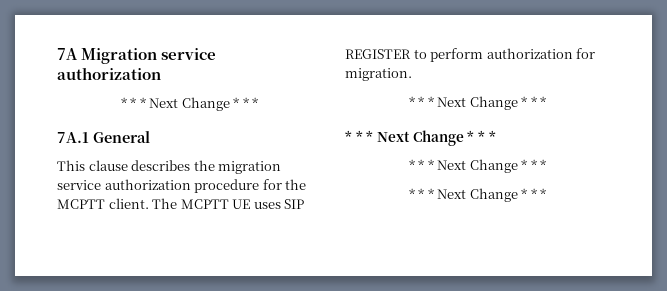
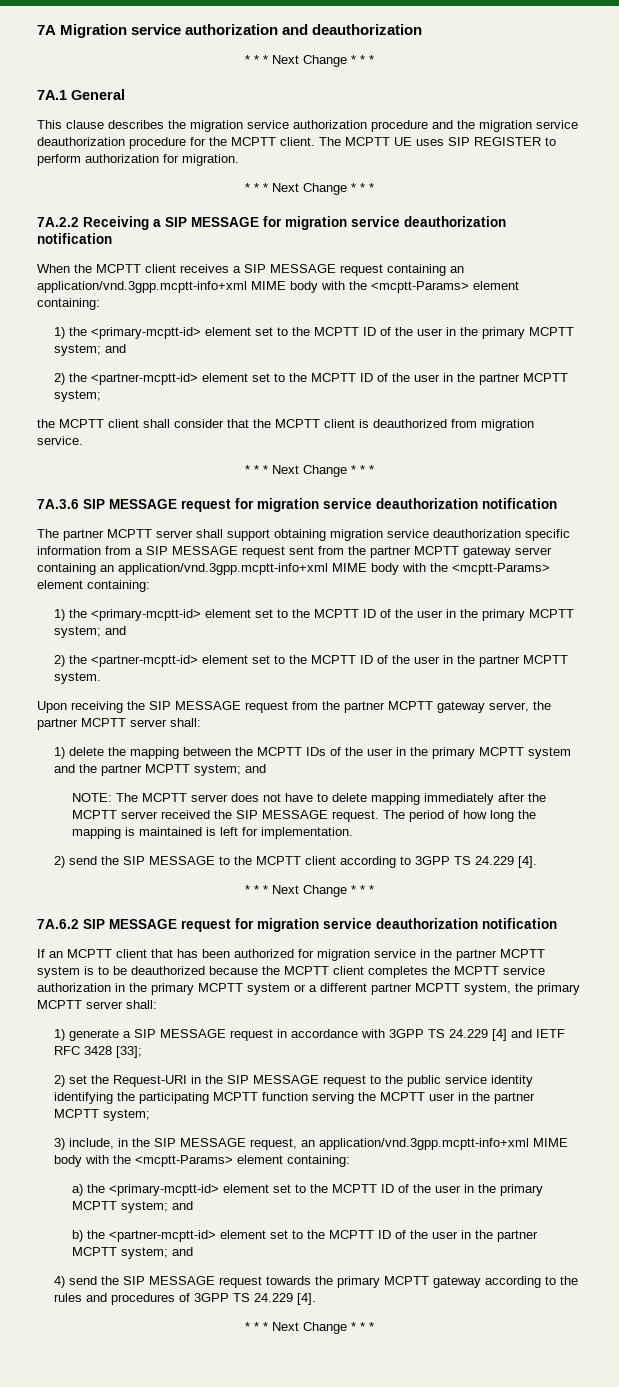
- 7A Migration service authorization
+ 7A Migration service authorization and deauthorization
- This clause describes the migration service authorization procedure for the MCPTT client.
+ This clause describes the migration service authorization procedure and the migration service deauthorization procedure for the MCPTT client.
  The MCPTT UE uses SIP REGISTER to perform authorization for migration.
  * * * Next Change * * *
+ 7A.2.2 Receiving a SIP MESSAGE for migration service deauthorization notification
+ When the MCPTT client receives a SIP MESSAGE request containing an application/vnd.3gpp.mcptt-info+xml MIME body with the <mcptt-Params> element containing:
+ 1) the <primary-mcptt-id> element set to the MCPTT ID of the user in the primary MCPTT system; and
+ 2) the <partner-mcptt-id> element set to the MCPTT ID of the user in the partner MCPTT system;
+ the MCPTT client shall consider that the MCPTT client is deauthorized from migration service.
  * * * Next Change * * *
+ 7A.3.6 SIP MESSAGE request for migration service deauthorization notification
+ The partner MCPTT server shall support obtaining migration service deauthorization specific information from a SIP MESSAGE request sent from the partner MCPTT gateway server containing an application/vnd.3gpp.mcptt-info+xml MIME body with the <mcptt-Params> element containing:
+ 1) the <primary-mcptt-id> element set to the MCPTT ID of the user in the primary MCPTT system; and
+ 2) the <partner-mcptt-id> element set to the MCPTT ID of the user in the partner MCPTT system.
+ Upon receiving the SIP MESSAGE request from the partner MCPTT gateway server, the partner MCPTT server shall:
+ 1) delete the mapping between the MCPTT IDs of the user in the primary MCPTT system and the partner MCPTT system; and
+ NOTE: The MCPTT server does not have to delete mapping immediately after the MCPTT server received the SIP MESSAGE request. The period of how long the mapping is maintained is left for implementation.
+ 2) send the SIP MESSAGE to the MCPTT client according to 3GPP TS 24.229 [4].
  * * * Next Change * * *
+ 7A.6.2 SIP MESSAGE request for migration service deauthorization notification
+ If an MCPTT client that has been authorized for migration service in the partner MCPTT system is to be deauthorized because the MCPTT client completes the MCPTT service authorization in the primary MCPTT system or a different partner MCPTT system, the primary MCPTT server shall:
+ 1) generate a SIP MESSAGE request in accordance with 3GPP TS 24.229 [4] and IETF RFC 3428 [33];
+ 2) set the Request-URI in the SIP MESSAGE request to the public service identity identifying the participating MCPTT function serving the MCPTT user in the partner MCPTT system;
+ 3) include, in the SIP MESSAGE request, an application/vnd.3gpp.mcptt-info+xml MIME body with the <mcptt-Params> element containing:
+ a) the <primary-mcptt-id> element set to the MCPTT ID of the user in the primary MCPTT system; and
+ b) the <partner-mcptt-id> element set to the MCPTT ID of the user in the partner MCPTT system; and
+ 4) send the SIP MESSAGE request towards the primary MCPTT gateway according to the rules and procedures of 3GPP TS 24.229 [4].

